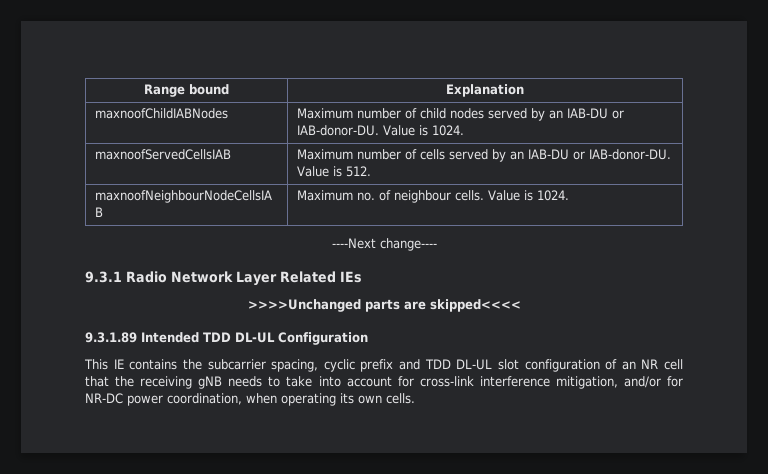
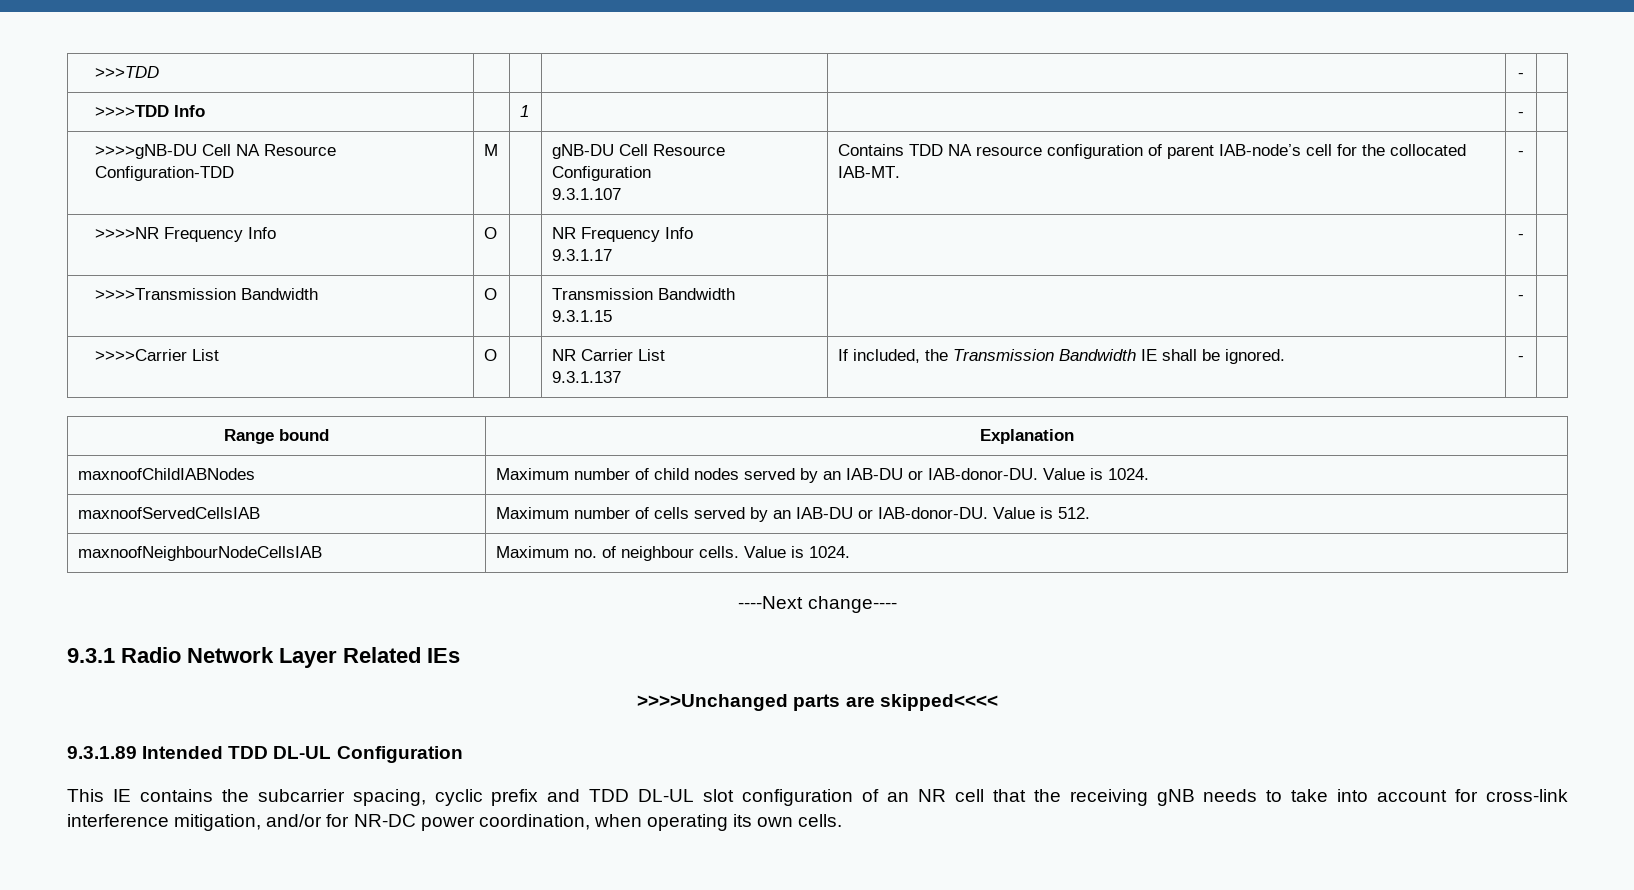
+ >>>TDD | | | | | - |
+ >>>>TDD Info | | 1 | | | - |
+ >>>>gNB-DU Cell NA Resource Configuration-TDD | M | | gNB-DU Cell Resource Configuration
+ 9.3.1.107 | Contains TDD NA resource configuration of parent IAB-node’s cell for the collocated IAB-MT. | - |
+ >>>>NR Frequency Info | O | | NR Frequency Info
+ 9.3.1.17 | | - |
+ >>>>Transmission Bandwidth | O | | Transmission Bandwidth
+ 9.3.1.15 | | - |
+ >>>>Carrier List | O | | NR Carrier List
+ 9.3.1.137 | If included, the Transmission Bandwidth IE shall be ignored. | - |

